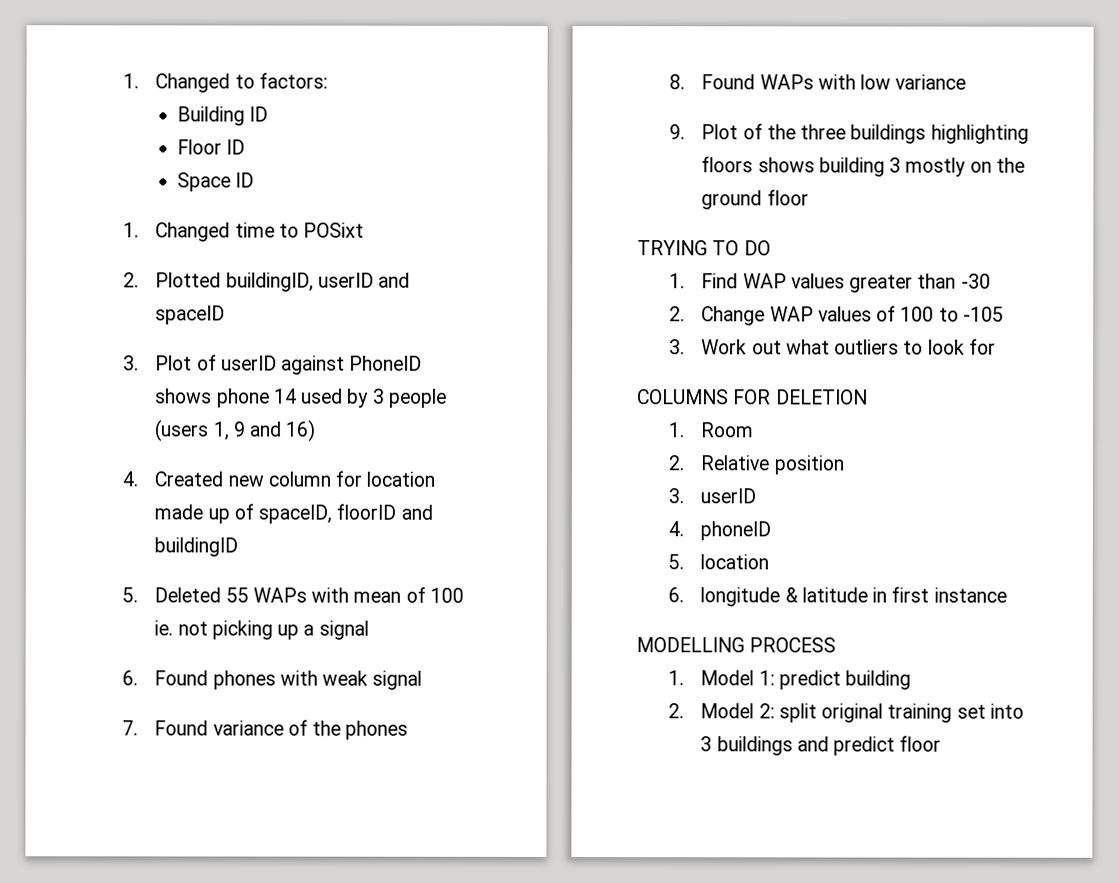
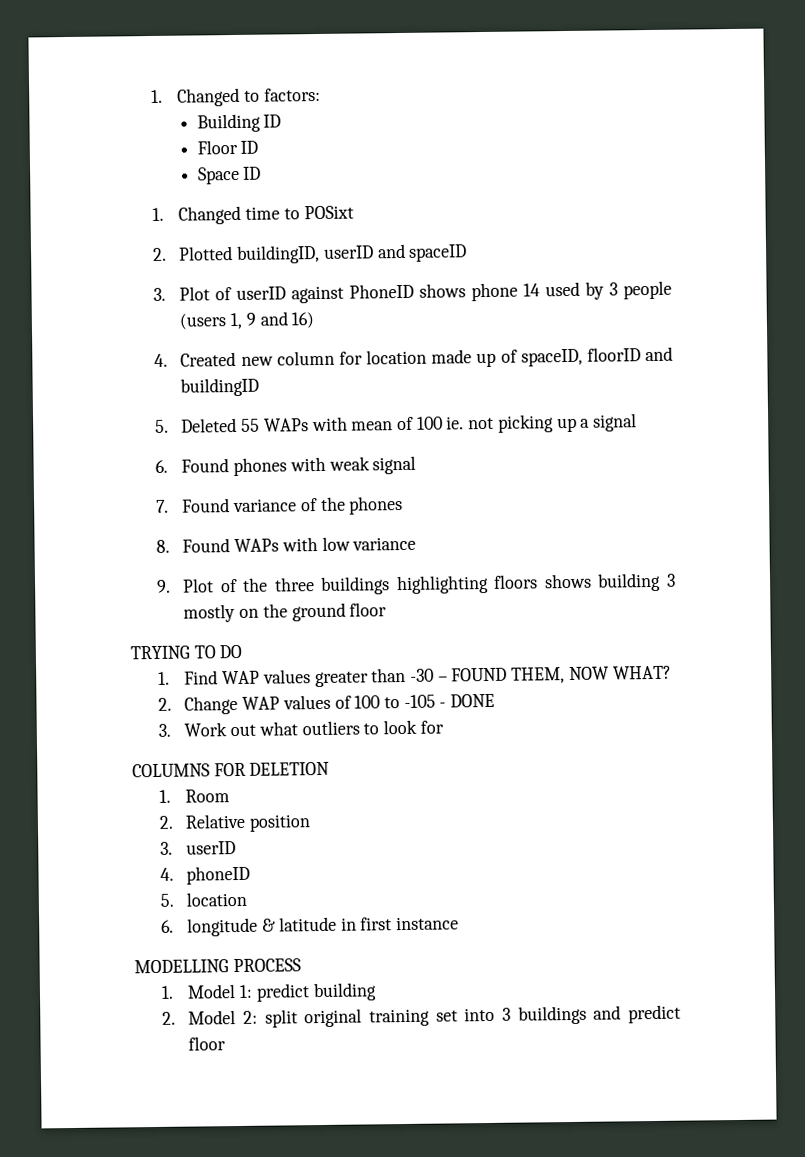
- 1. Find WAP values greater than -30
+ 1. Find WAP values greater than -30 – FOUND THEM, NOW WHAT?
- 2. Change WAP values of 100 to -105
+ 2. Change WAP values of 100 to -105 - DONE

